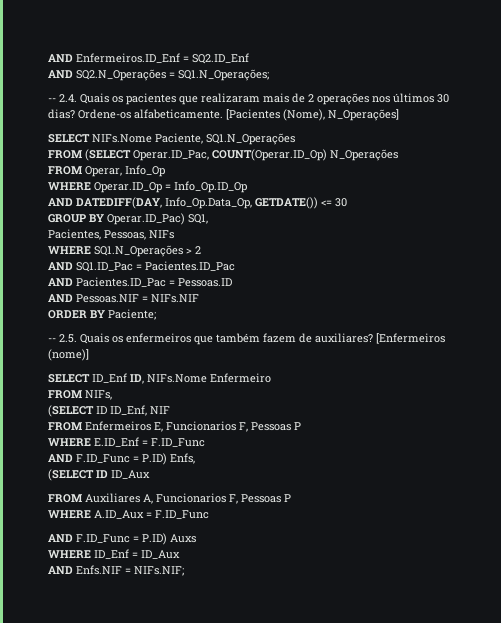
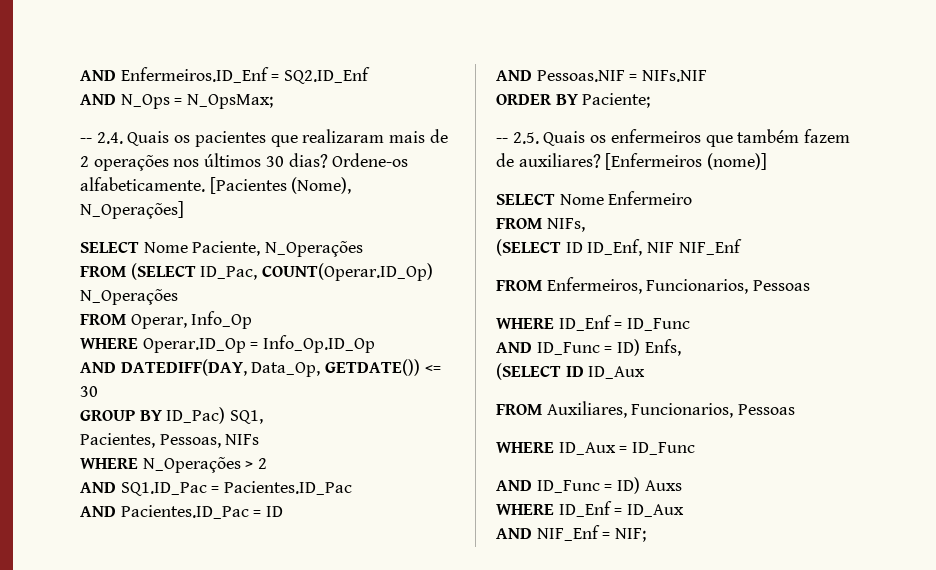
- AND SQ2.N_Operações = SQ1.N_Operações;
+ AND N_Ops = N_OpsMax;
- SELECT NIFs.Nome Paciente, SQ1.N_Operações
+ SELECT Nome Paciente, N_Operações
- FROM (SELECT Operar.ID_Pac, COUNT(Operar.ID_Op) N_Operações
+ FROM (SELECT ID_Pac, COUNT(Operar.ID_Op) N_Operações
- AND DATEDIFF(DAY, Info_Op.Data_Op, GETDATE()) <= 30
+ AND DATEDIFF(DAY, Data_Op, GETDATE()) <= 30
- GROUP BY Operar.ID_Pac) SQ1,
+ GROUP BY ID_Pac) SQ1,
- WHERE SQ1.N_Operações > 2
+ WHERE N_Operações > 2
- AND Pacientes.ID_Pac = Pessoas.ID
+ AND Pacientes.ID_Pac = ID
- SELECT ID_Enf ID, NIFs.Nome Enfermeiro
+ SELECT Nome Enfermeiro
- (SELECT ID ID_Enf, NIF
- FROM Enfermeiros E, Funcionarios F, Pessoas P
- WHERE E.ID_Enf = F.ID_Func
- AND F.ID_Func = P.ID) Enfs,
+ (SELECT ID ID_Enf, NIF NIF_Enf
+ FROM Enfermeiros, Funcionarios, Pessoas
+ WHERE ID_Enf = ID_Func
+ AND ID_Func = ID) Enfs,
- FROM Auxiliares A, Funcionarios F, Pessoas P
- WHERE A.ID_Aux = F.ID_Func
- AND F.ID_Func = P.ID) Auxs
+ FROM Auxiliares, Funcionarios, Pessoas
+ WHERE ID_Aux = ID_Func
+ AND ID_Func = ID) Auxs
- AND Enfs.NIF = NIFs.NIF;
+ AND NIF_Enf = NIF;

